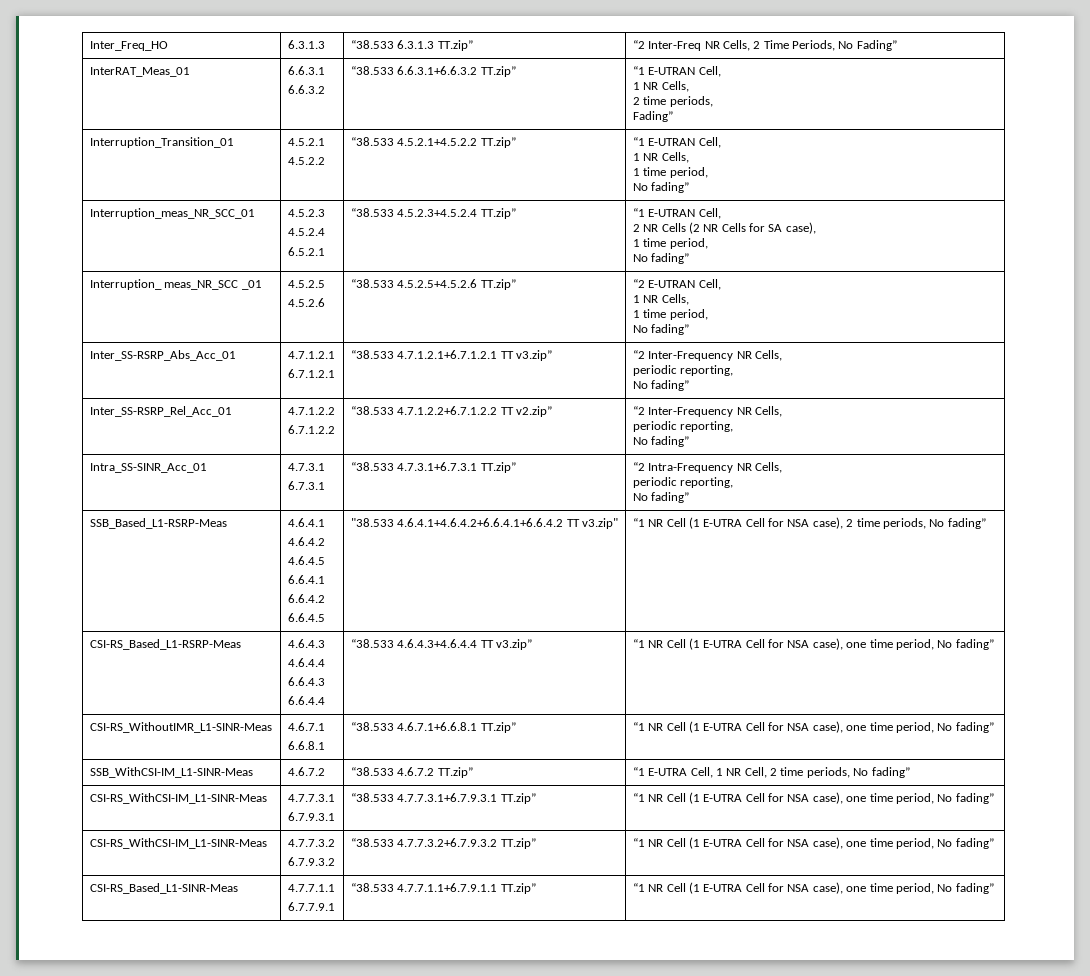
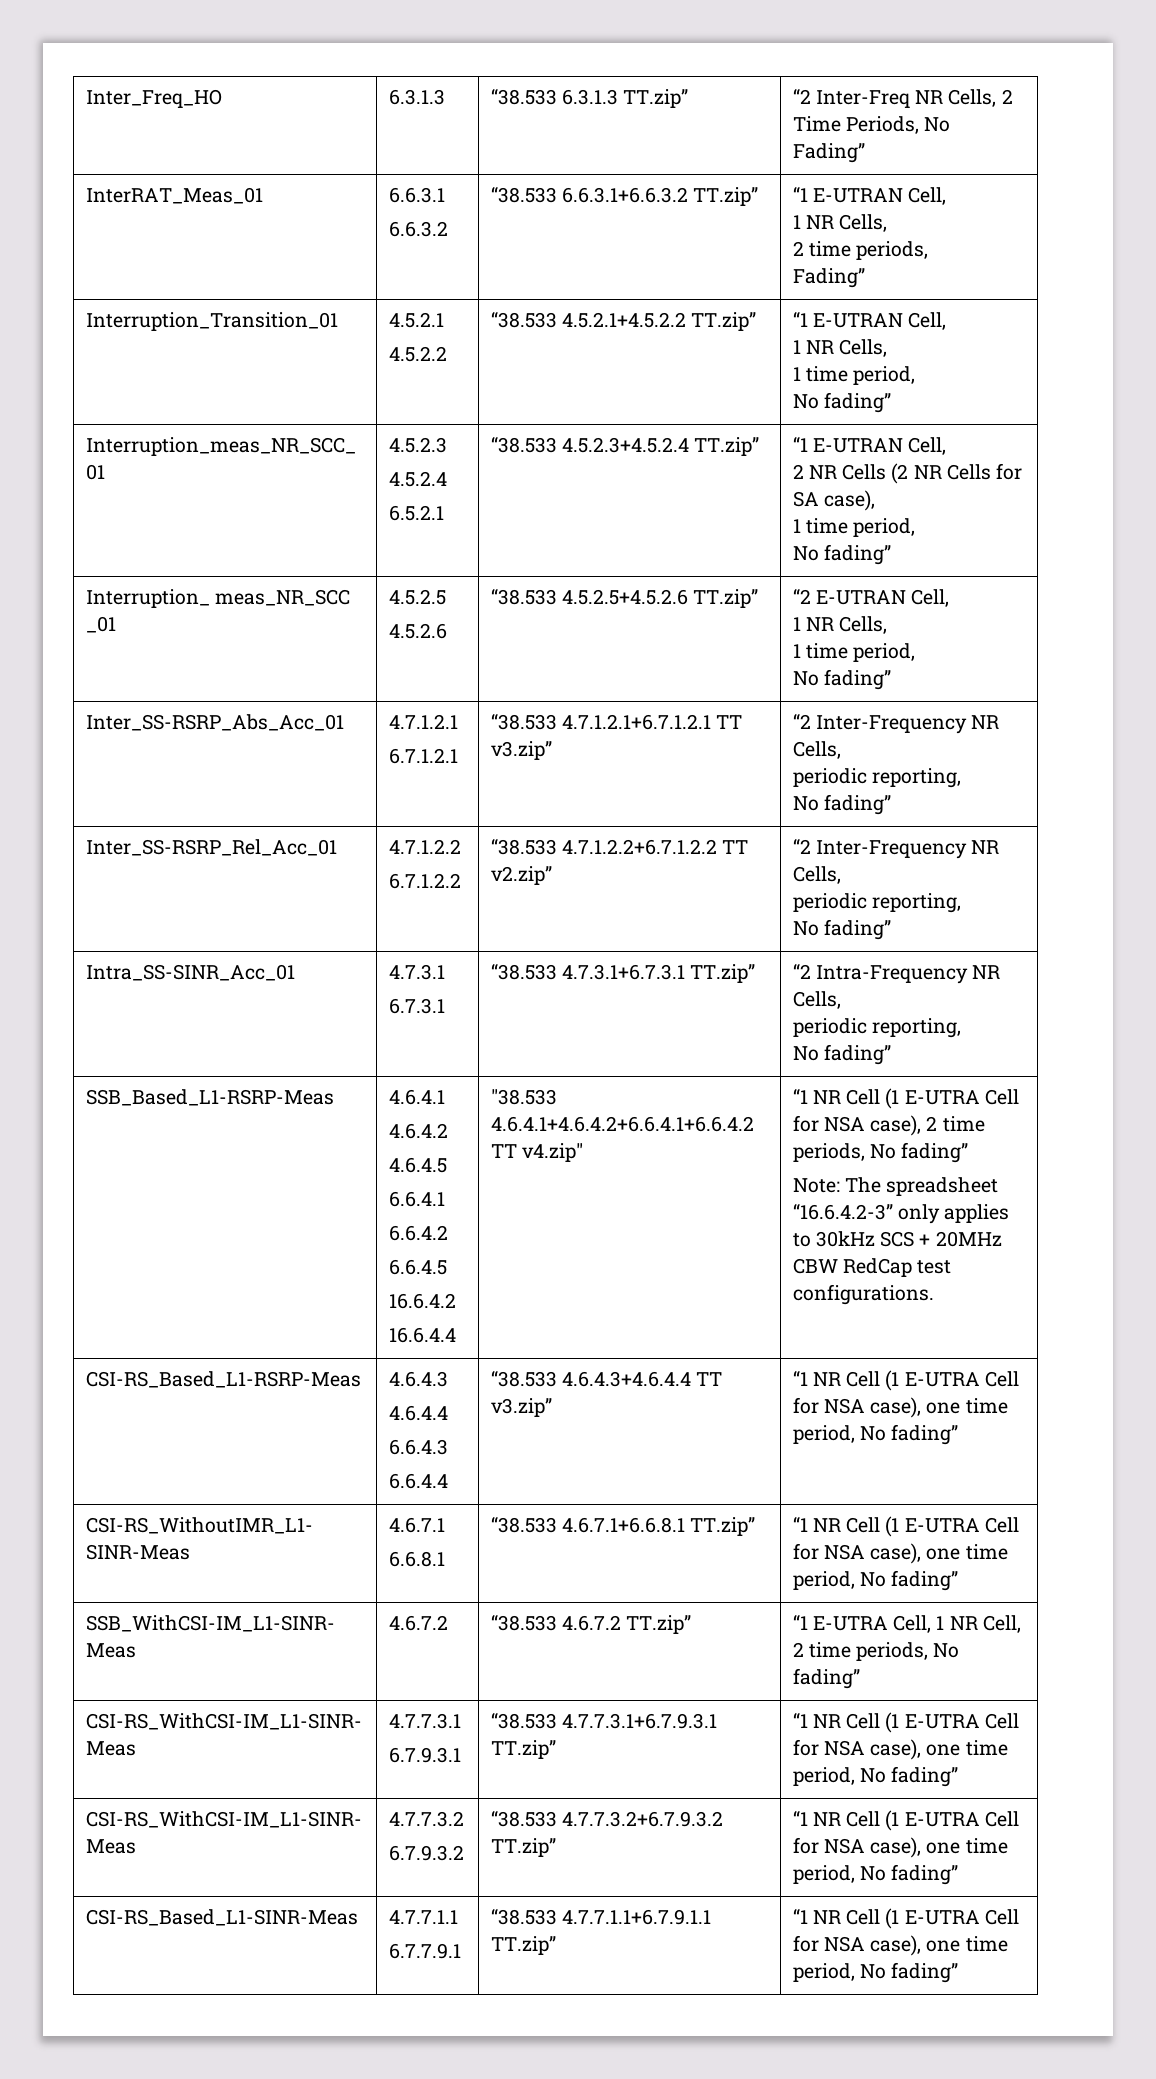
+ 16.6.4.2
+ 16.6.4.4
- "38.533 4.6.4.1+4.6.4.2+6.6.4.1+6.6.4.2 TT v3.zip"
+ "38.533 4.6.4.1+4.6.4.2+6.6.4.1+6.6.4.2 TT v4.zip"
+ Note: The spreadsheet “16.6.4.2-3” only applies to 30kHz SCS + 20MHz CBW RedCap test configurations.

